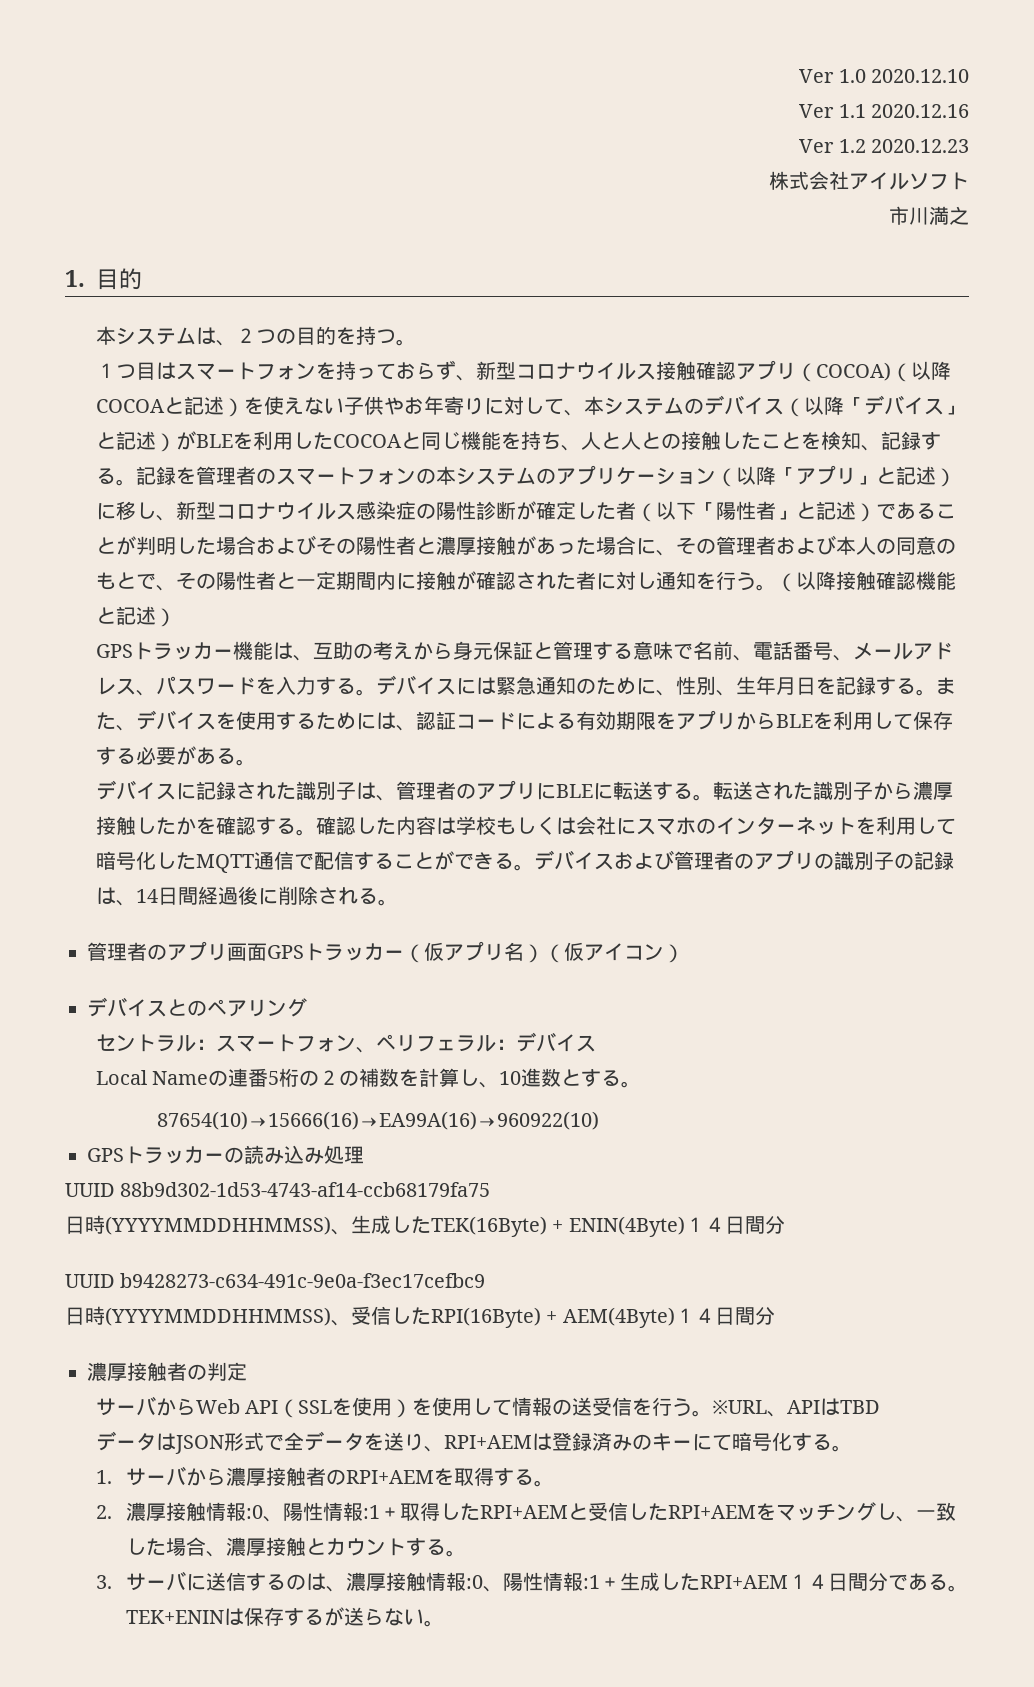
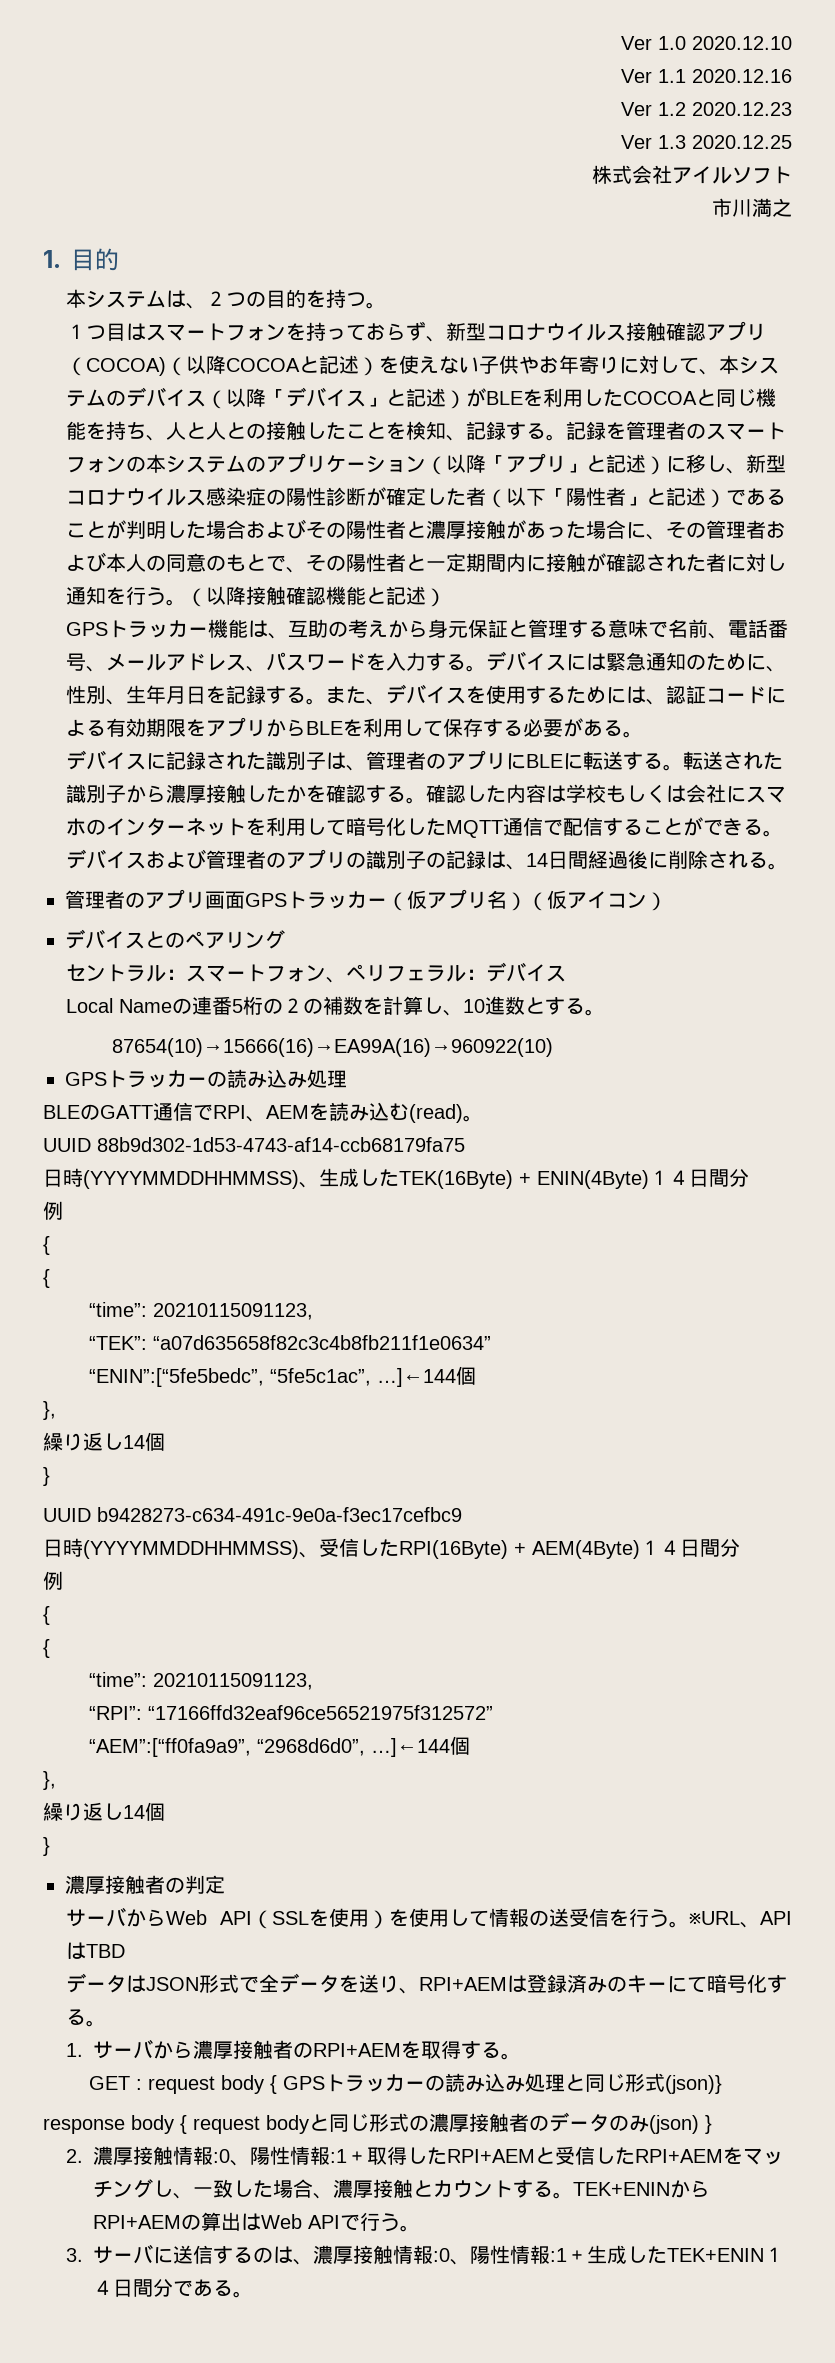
+ Ver 1.3 2020.12.25
+ BLEのGATT通信でRPI、AEMを読み込む(read)。
  日時(YYYYMMDDHHMMSS)、生成したTEK(16Byte) + ENIN(4Byte)１４日間分
+ 例
+ {
+ {
+ “time”: 20210115091123,
+ “TEK”: “a07d635658f82c3c4b8fb211f1e0634”
+ “ENIN”:[“5fe5bedc”, “5fe5c1ac”, …]←144個
+ },
+ 繰り返し14個
+ }
  日時(YYYYMMDDHHMMSS)、受信したRPI(16Byte) + AEM(4Byte)１４日間分
+ 例
+ {
+ {
+ “time”: 20210115091123,
+ “RPI”: “17166ffd32eaf96ce56521975f312572”
+ “AEM”:[“ff0fa9a9”, “2968d6d0”, …]←144個
+ },
+ 繰り返し14個
+ }
+ GET : request body { GPSトラッカーの読み込み処理と同じ形式(json)}
+ response body { request bodyと同じ形式の濃厚接触者のデータのみ(json) }
+ TEK+ENINからRPI+AEMの算出はWeb APIで行う。
- 3.サーバに送信するのは、濃厚接触情報:0、陽性情報:1＋生成したRPI+AEM１４日間分である。TEK+ENINは保存するが送らない。
+ 3.サーバに送信するのは、濃厚接触情報:0、陽性情報:1＋生成したTEK+ENIN１４日間分である。

